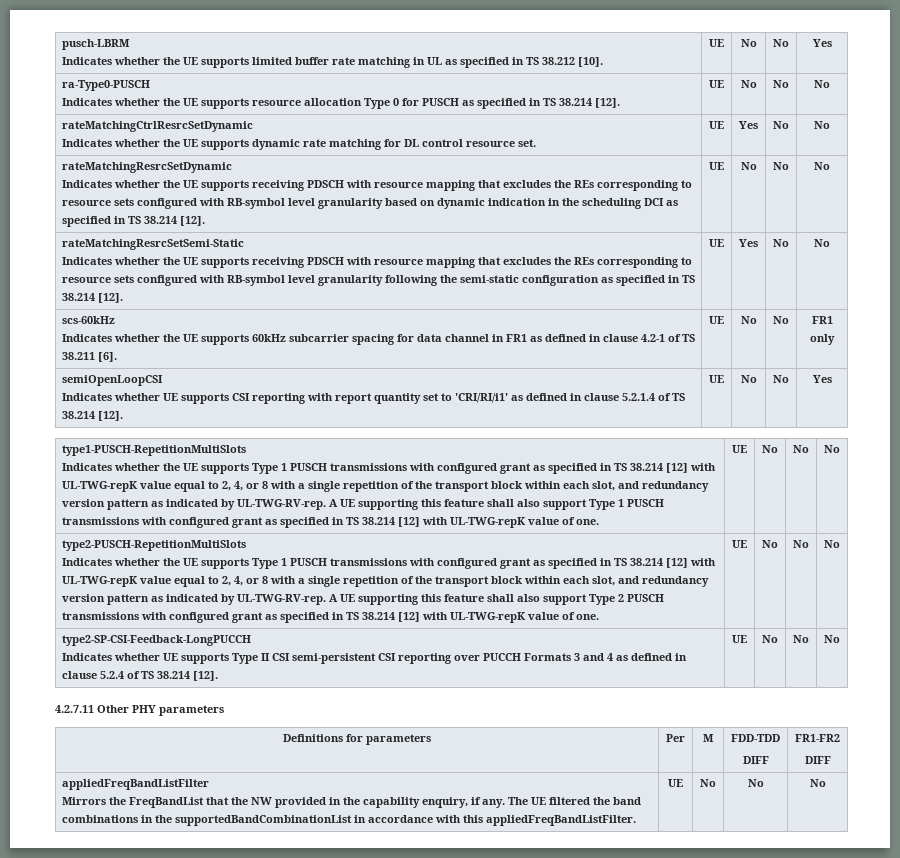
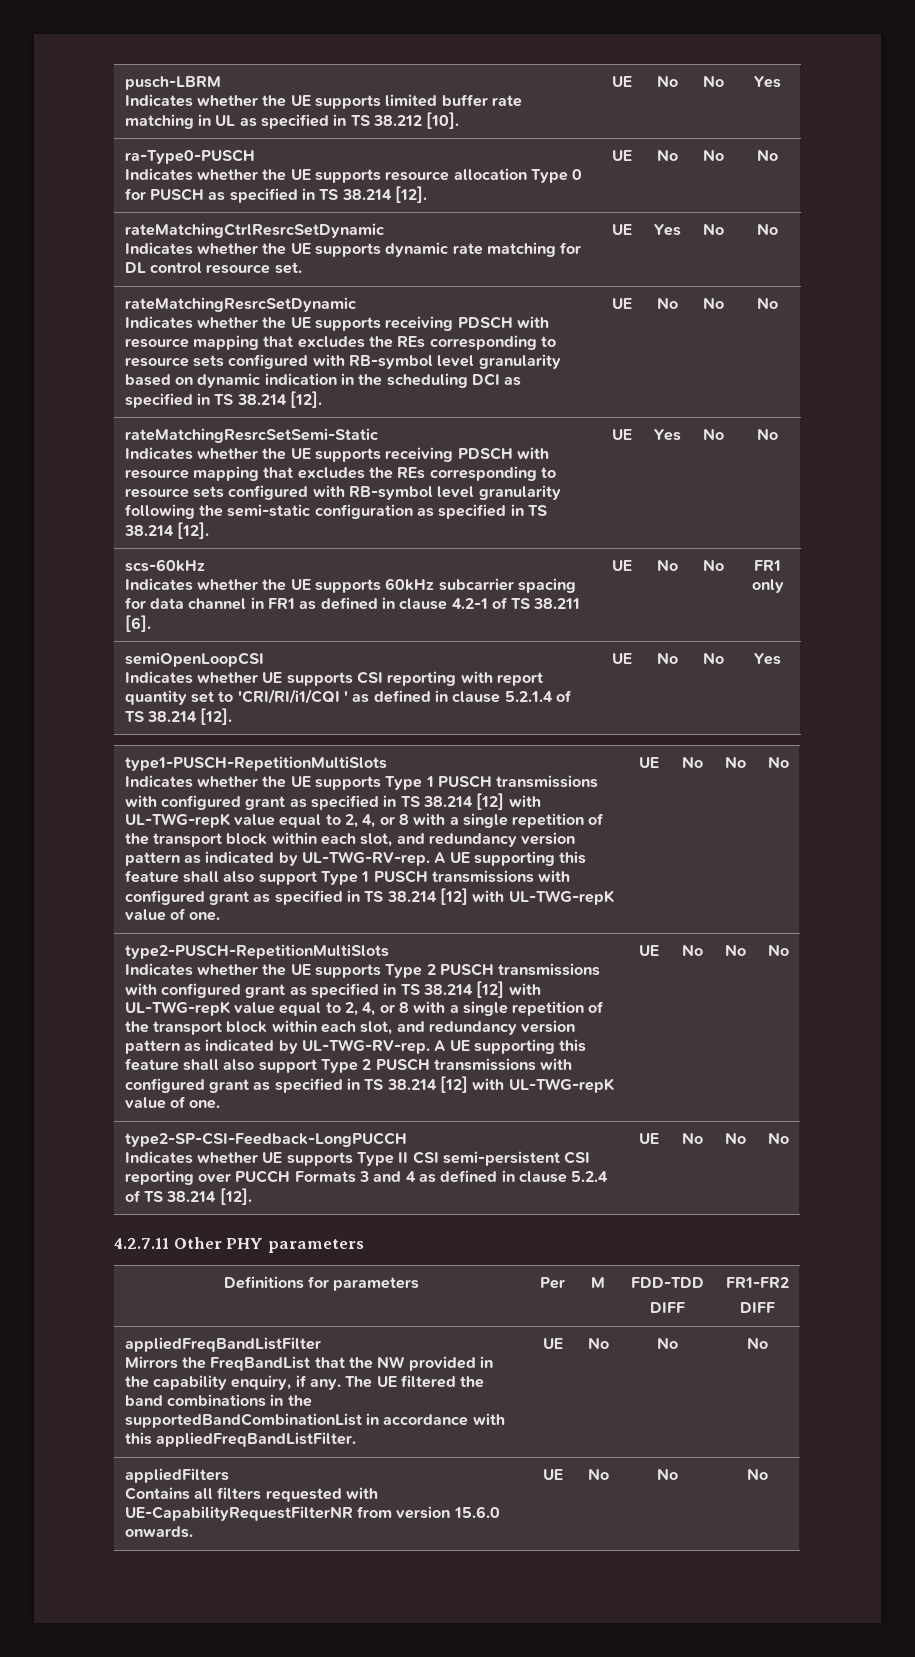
  semiOpenLoopCSI
- Indicates whether UE supports CSI reporting with report quantity set to 'CRI/RI/i1' as defined in clause 5.2.1.4 of TS 38.214 [12]. | UE | No | No | Yes
+ Indicates whether UE supports CSI reporting with report quantity set to 'CRI/RI/i1/CQI ' as defined in clause 5.2.1.4 of TS 38.214 [12]. | UE | No | No | Yes
  type2-PUSCH-RepetitionMultiSlots
- Indicates whether the UE supports Type 1 PUSCH transmissions with configured grant as specified in TS 38.214 [12] with UL-TWG-repK value equal to 2, 4, or 8 with a single repetition of the transport block within each slot, and redundancy version pattern as indicated by UL-TWG-RV-rep.
+ Indicates whether the UE supports Type 2 PUSCH transmissions with configured grant as specified in TS 38.214 [12] with UL-TWG-repK value equal to 2, 4, or 8 with a single repetition of the transport block within each slot, and redundancy version pattern as indicated by UL-TWG-RV-rep.
+ appliedFilters
+ Contains all filters requested with UE-CapabilityRequestFilterNR from version 15.6.0 onwards. | UE | No | No | No

